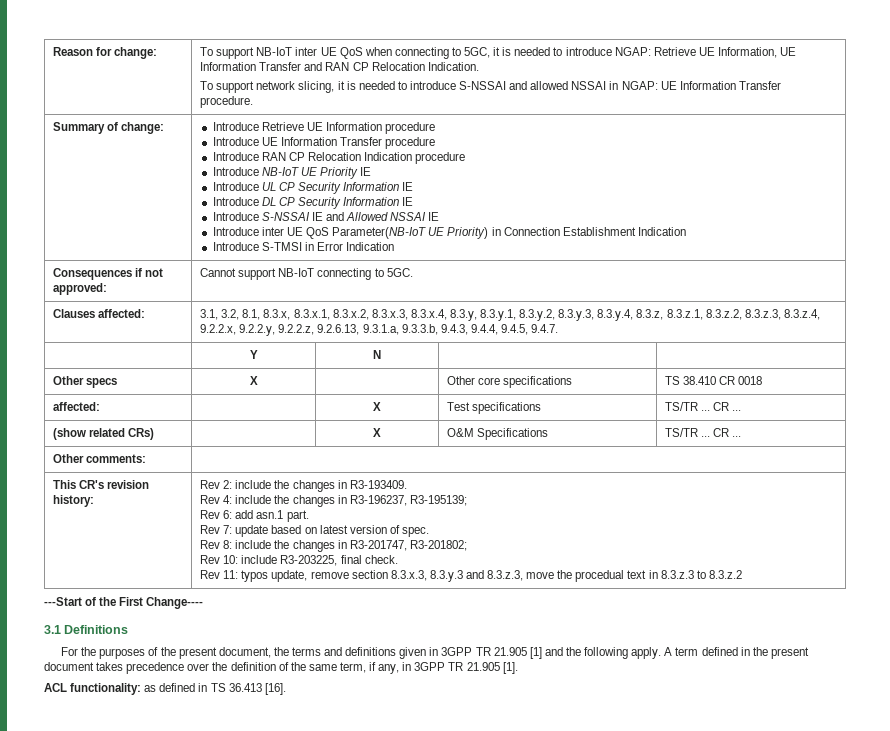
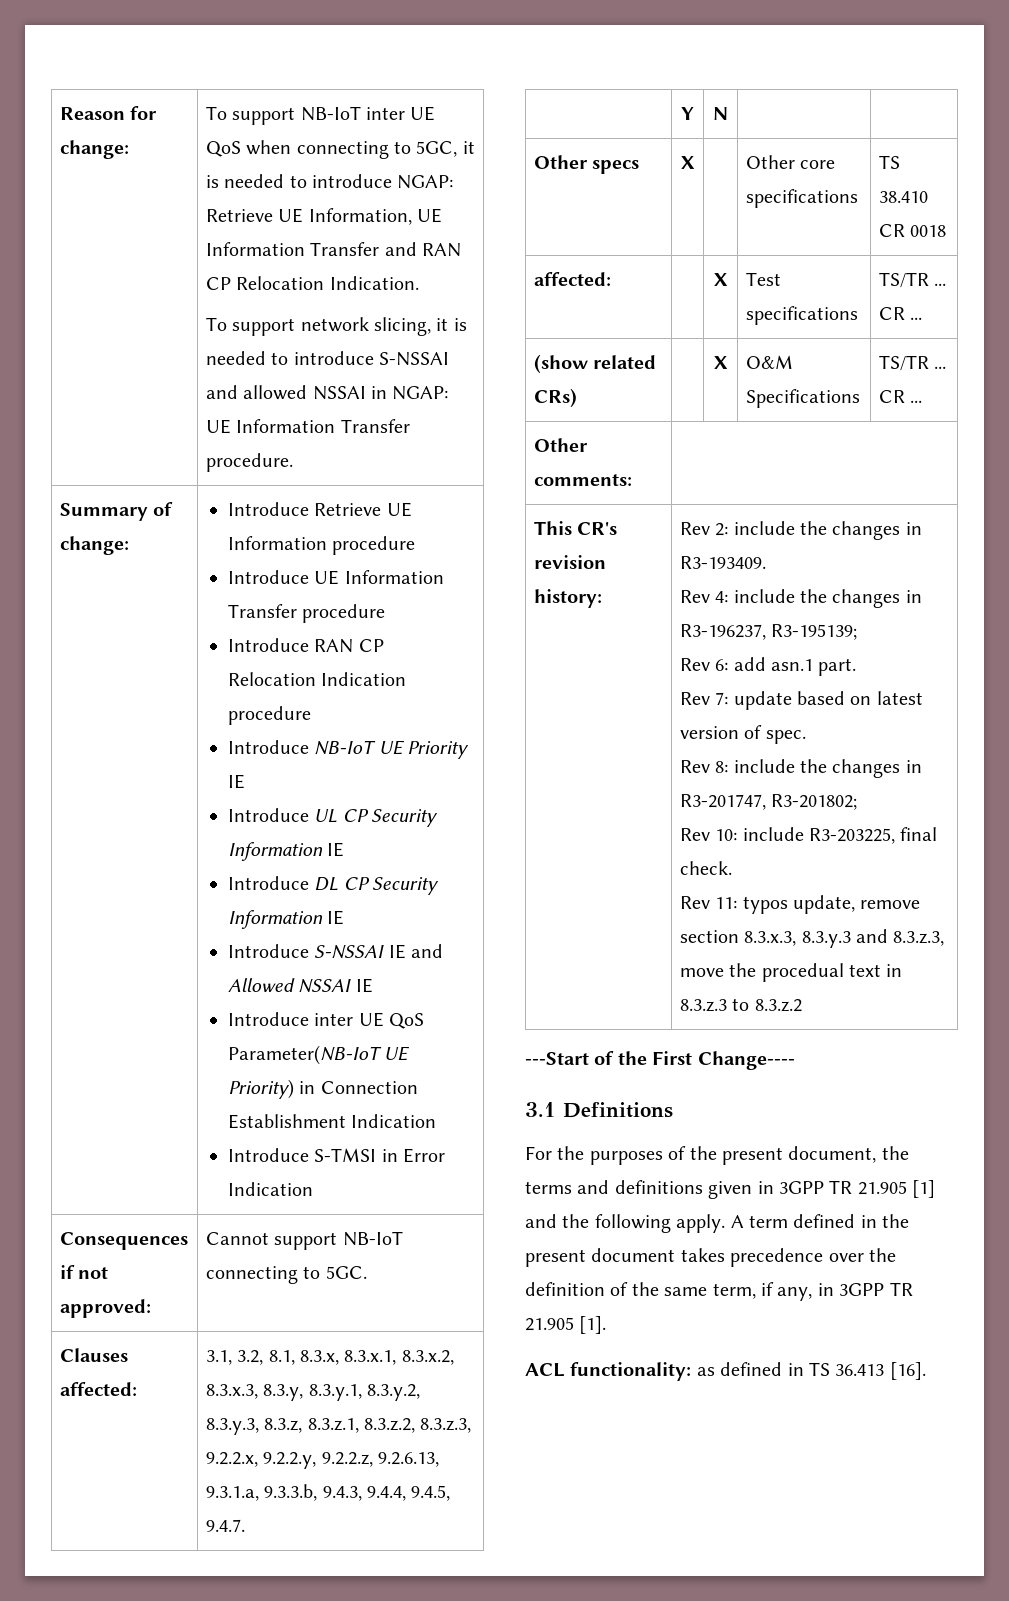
- Clauses affected: | 3.1, 3.2, 8.1, 8.3.x, 8.3.x.1, 8.3.x.2, 8.3.x.3, 8.3.x.4, 8.3.y, 8.3.y.1, 8.3.y.2, 8.3.y.3, 8.3.y.4, 8.3.z, 8.3.z.1, 8.3.z.2, 8.3.z.3, 8.3.z.4, 9.2.2.x, 9.2.2.y, 9.2.2.z, 9.2.6.13, 9.3.1.a, 9.3.3.b, 9.4.3, 9.4.4, 9.4.5, 9.4.7.
+ Clauses affected: | 3.1, 3.2, 8.1, 8.3.x, 8.3.x.1, 8.3.x.2, 8.3.x.3, 8.3.y, 8.3.y.1, 8.3.y.2, 8.3.y.3, 8.3.z, 8.3.z.1, 8.3.z.2, 8.3.z.3, 9.2.2.x, 9.2.2.y, 9.2.2.z, 9.2.6.13, 9.3.1.a, 9.3.3.b, 9.4.3, 9.4.4, 9.4.5, 9.4.7.

